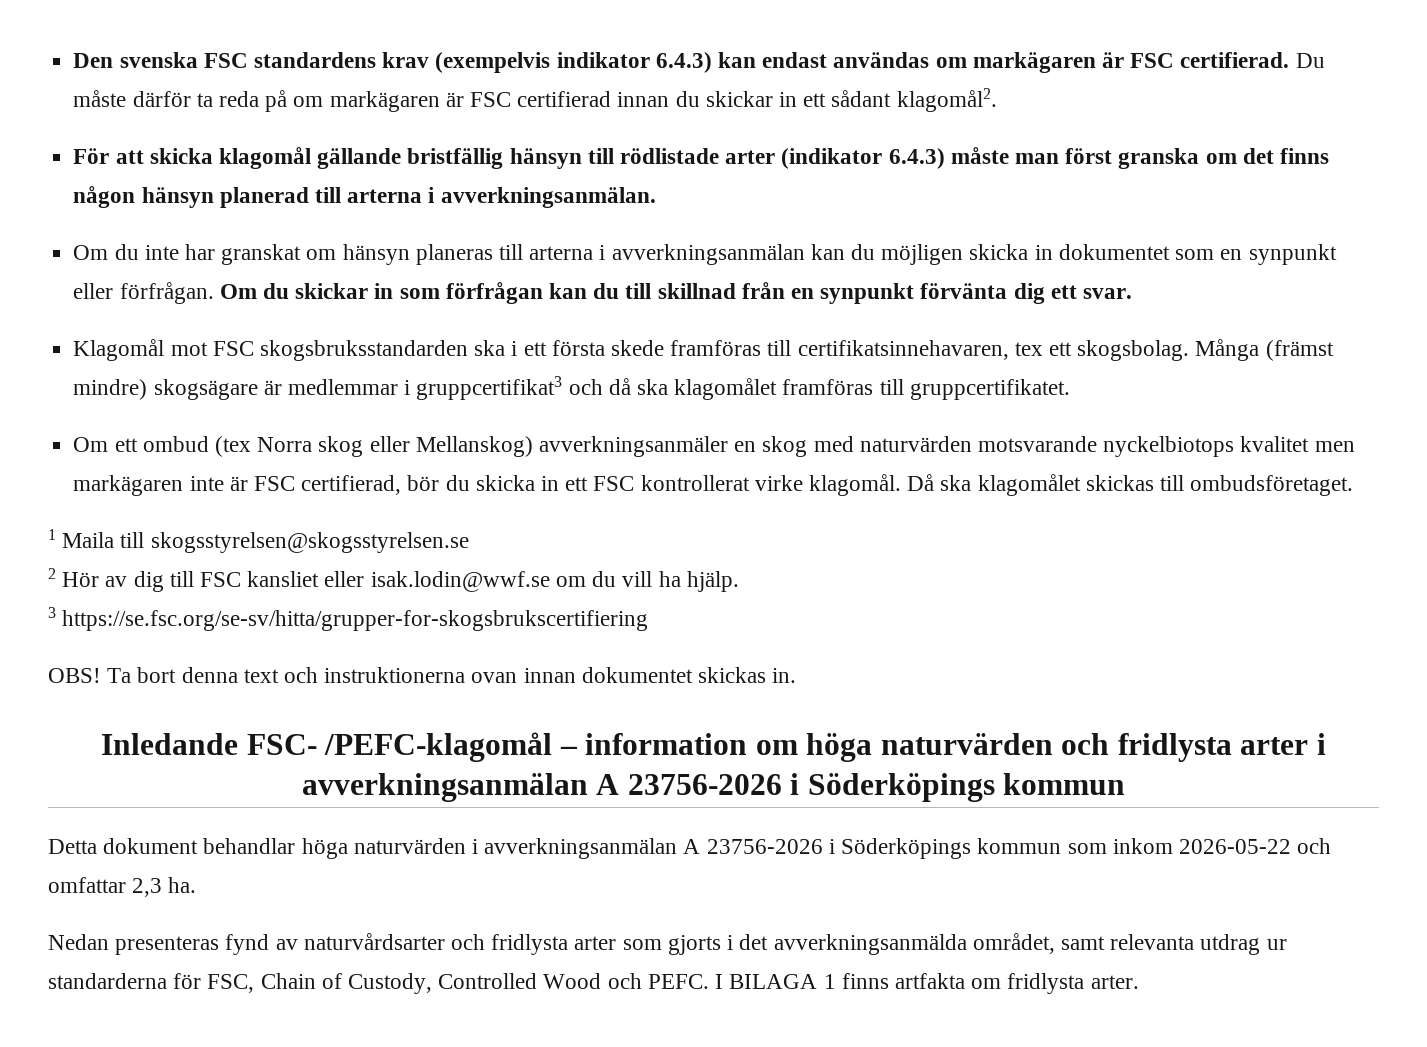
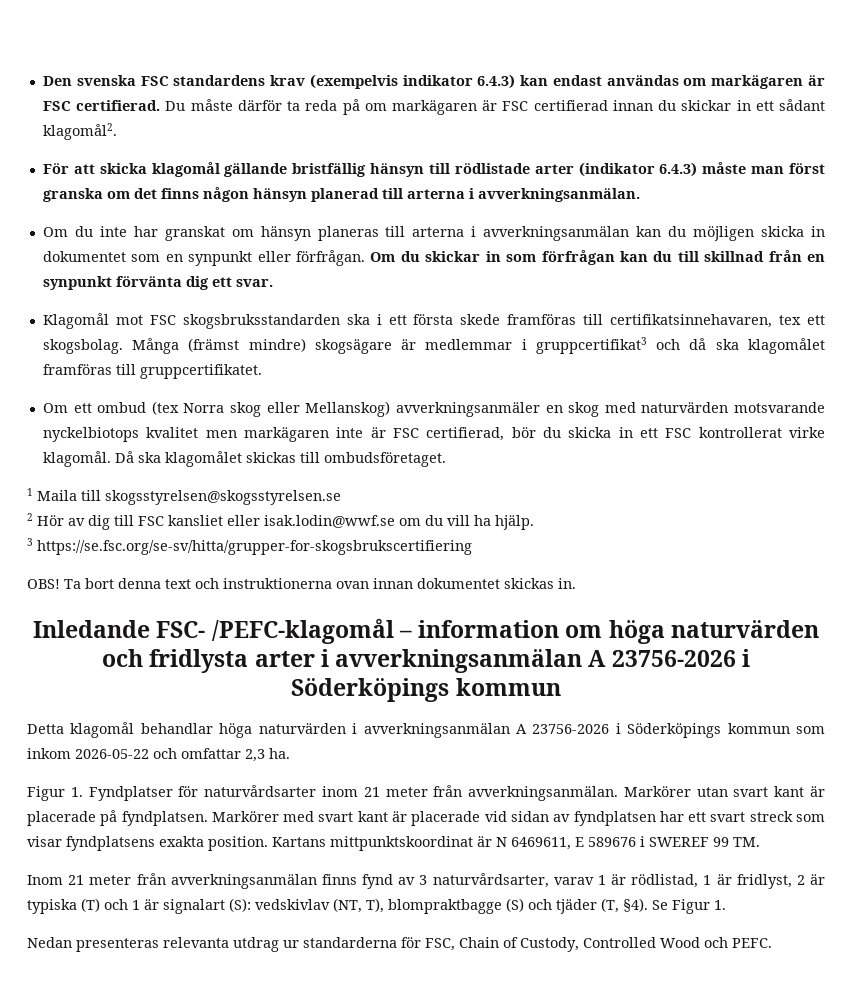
- Detta dokument behandlar höga naturvärden i avverkningsanmälan A 23756-2026 i Söderköpings kommun som inkom 2026-05-22 och omfattar 2,3 ha.
+ Detta klagomål behandlar höga naturvärden i avverkningsanmälan A 23756-2026 i Söderköpings kommun som inkom 2026-05-22 och omfattar 2,3 ha.
- Nedan presenteras fynd av naturvårdsarter och fridlysta arter som gjorts i det avverkningsanmälda området, samt relevanta utdrag ur standarderna för FSC, Chain of Custody, Controlled Wood och PEFC. I BILAGA 1 finns artfakta om fridlysta arter.
+ Figur 1. Fyndplatser för naturvårdsarter inom 21 meter från avverkningsanmälan. Markörer utan svart kant är placerade på fyndplatsen. Markörer med svart kant är placerade vid sidan av fyndplatsen har ett svart streck som visar fyndplatsens exakta position. Kartans mittpunktskoordinat är N 6469611, E 589676 i SWEREF 99 TM.
+ Inom 21 meter från avverkningsanmälan finns fynd av 3 naturvårdsarter, varav 1 är rödlistad, 1 är fridlyst, 2 är typiska (T) och 1 är signalart (S): vedskivlav (NT, T), blompraktbagge (S) och tjäder (T, §4). Se Figur 1.
+ Nedan presenteras relevanta utdrag ur standarderna för FSC, Chain of Custody, Controlled Wood och PEFC.

